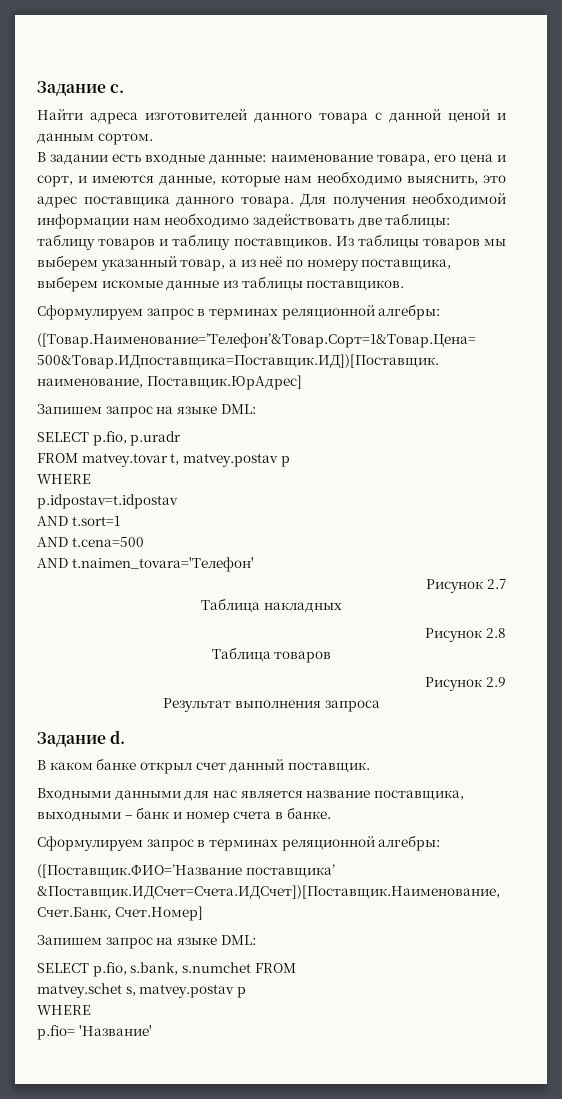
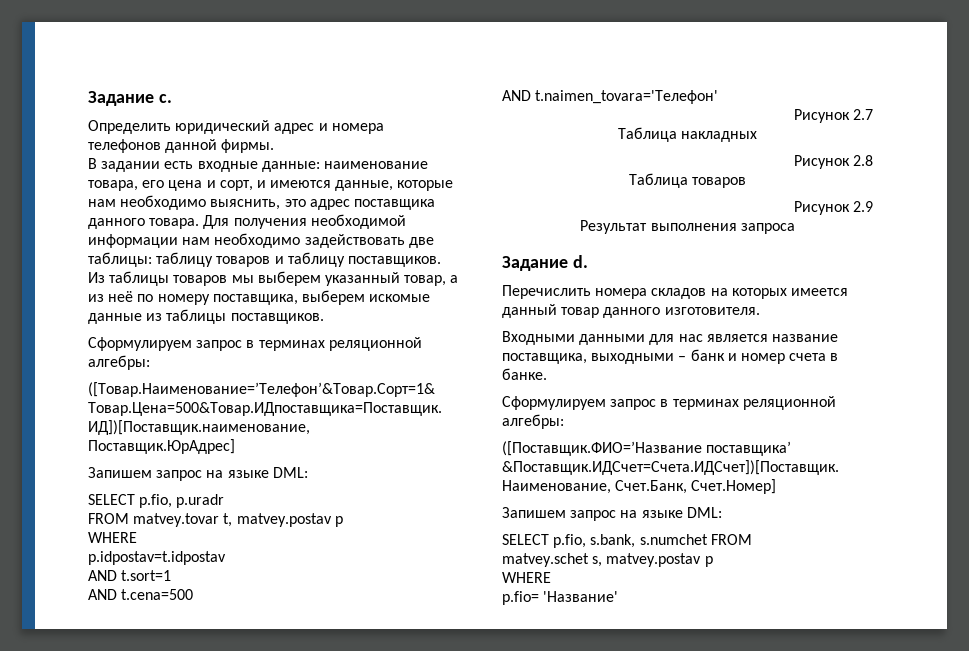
- Найти адреса изготовителей данного товара с данной ценой и данным сортом.
+ Определить юридический адрес и номера телефонов данной фирмы.
- В каком банке открыл счет данный поставщик.
+ Перечислить номера складов на которых имеется данный товар данного изготовителя.

